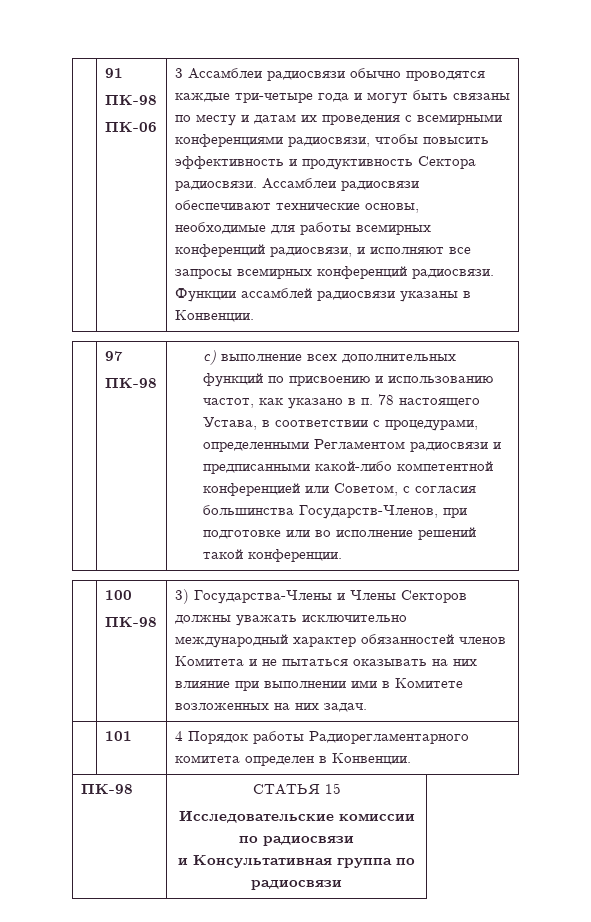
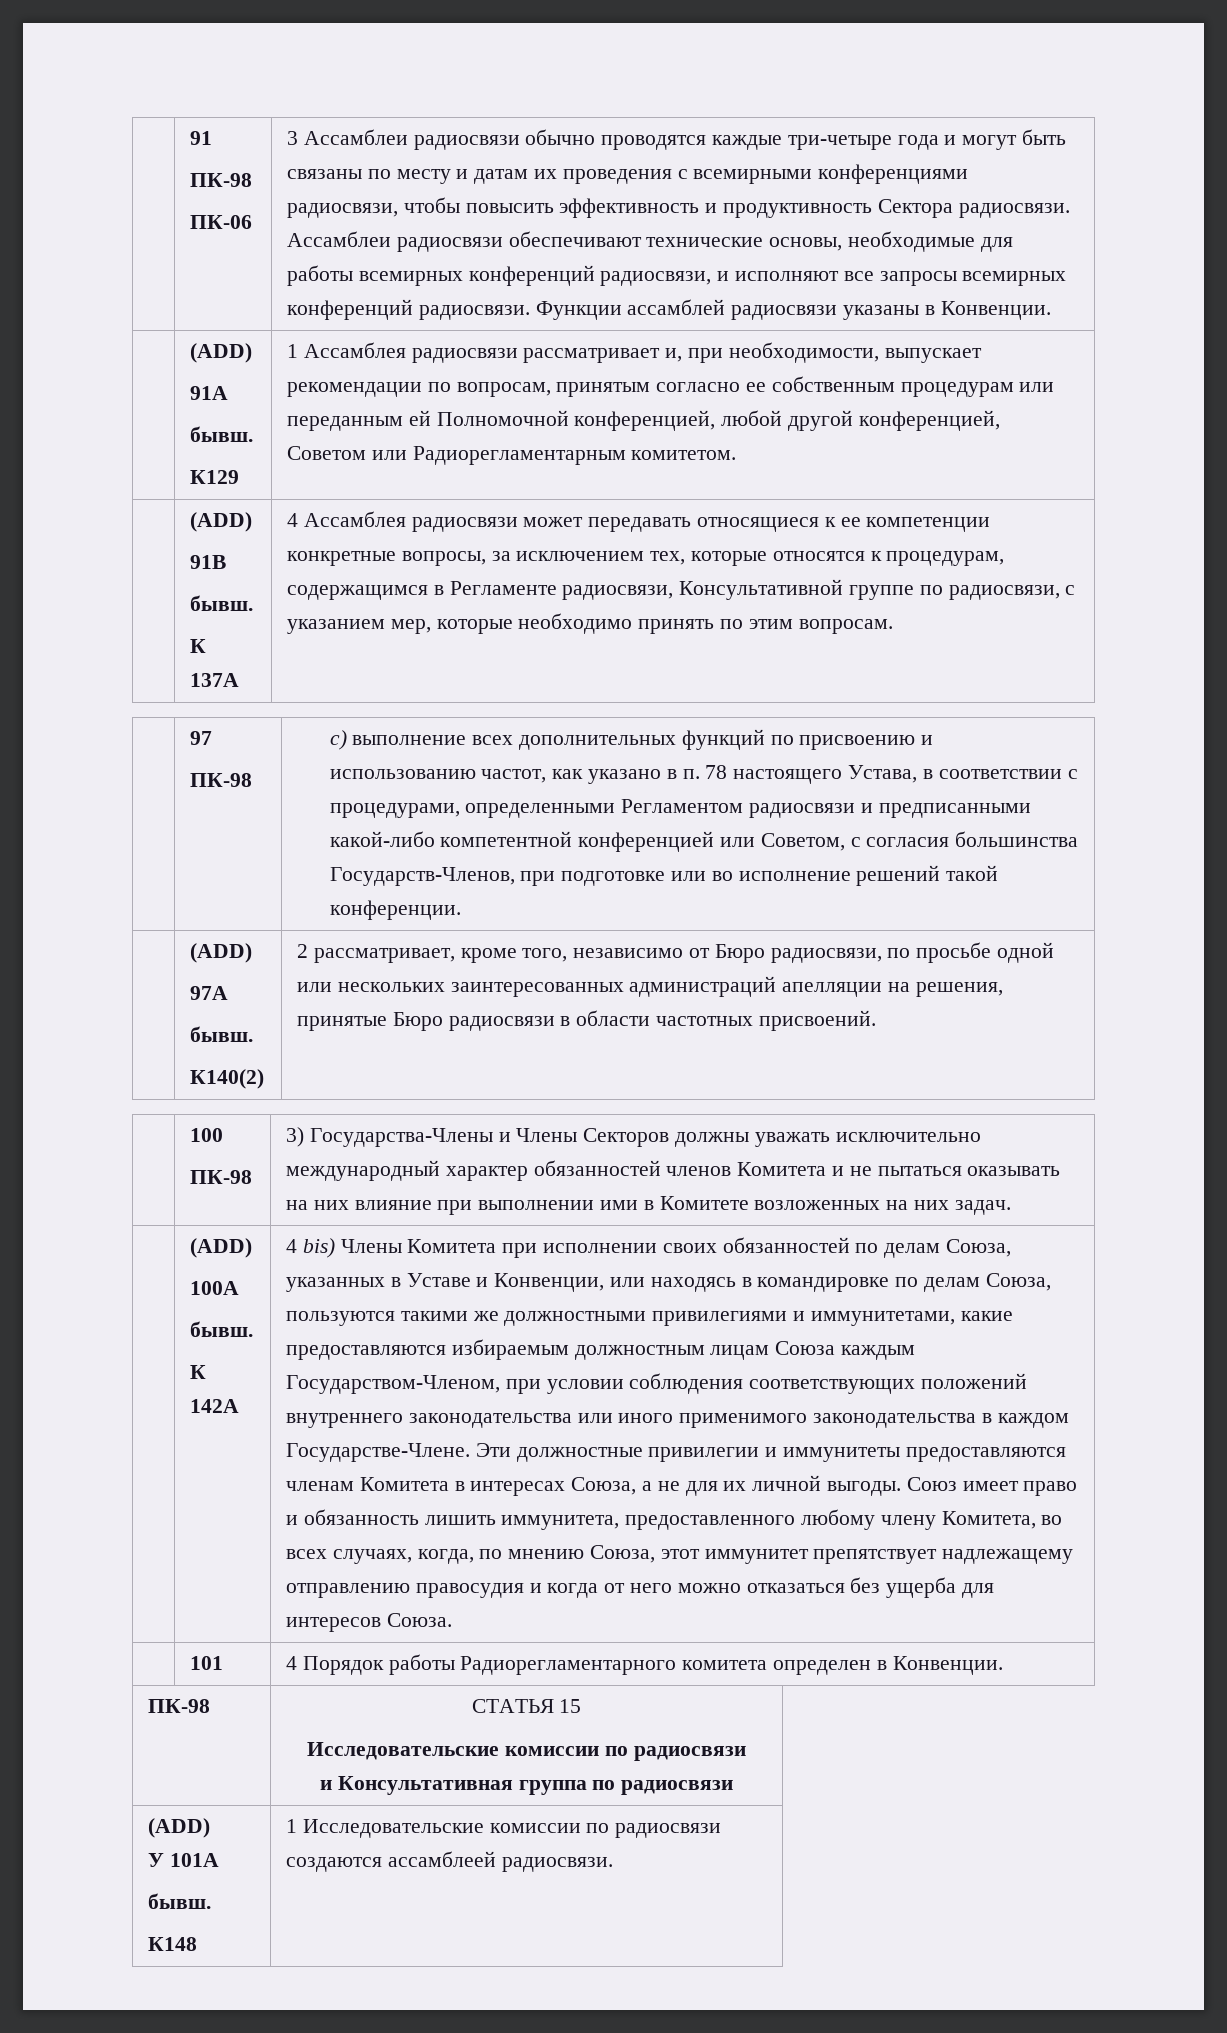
  Функции ассамблей радиосвязи указаны в Конвенции.
+ | (ADD)
+ 91A
+ бывш.
+ К129 | 1 Ассамблея радиосвязи рассматривает и, при необходимости, выпускает рекомендации по вопросам, принятым согласно ее собственным процедурам или переданным ей Полномочной конференцией, любой другой конференцией, Советом или Радиорегламентарным комитетом.
+ | (ADD)
+ 91B
+ бывш.
+ К 137A | 4 Ассамблея радиосвязи может передавать относящиеся к ее компетенции конкретные вопросы, за исключением тех, которые относятся к процедурам, содержащимся в Регламенте радиосвязи, Консультативной группе по радиосвязи, с указанием мер, которые необходимо принять по этим вопросам.
  c) выполнение всех дополнительных функций по присвоению и использованию частот, как указано в п. 78 настоящего Устава, в соответствии с процедурами, определенными Регламентом радиосвязи и предписанными какой-либо компетентной конференцией или Советом, с согласия большинства Государств-Членов, при подготовке или во исполнение решений такой конференции.
+ | (ADD)
+ 97A
+ бывш.
+ К140(2) | 2 рассматривает, кроме того, независимо от Бюро радиосвязи, по просьбе одной или нескольких заинтересованных администраций апелляции на решения, принятые Бюро радиосвязи в области частотных присвоений.
  | 100
  ПК-98 | 3) Государства-Члены и Члены Секторов должны уважать исключительно международный характер обязанностей членов Комитета и не пытаться оказывать на них влияние при выполнении ими в Комитете возложенных на них задач.
+ | (ADD)
+ 100A
+ бывш.
+ К 142A | 4 bis) Члены Комитета при исполнении своих обязанностей по делам Союза, указанных в Уставе и Конвенции, или находясь в командировке по делам Союза, пользуются такими же должностными привилегиями и иммунитетами, какие предоставляются избираемым должностным лицам Союза каждым Государством-Членом, при условии соблюдения соответствующих положений внутреннего законодательства или иного применимого законодательства в каждом Государстве-Члене. Эти должностные привилегии и иммунитеты предоставляются членам Комитета в интересах Союза, а не для их личной выгоды. Союз имеет право и обязанность лишить иммунитета, предоставленного любому члену Комитета, во всех случаях, когда, по мнению Союза, этот иммунитет препятствует надлежащему отправлению правосудия и когда от него можно отказаться без ущерба для интересов Союза.
  ПК-98 | СТАТЬЯ 15
  Исследовательские комиссии по радиосвязи
  и Консультативная группа по радиосвязи
+ (ADD)
+ У 101A
+ бывш.
+ К148 | 1 Исследовательские комиссии по радиосвязи создаются ассамблеей радиосвязи.

